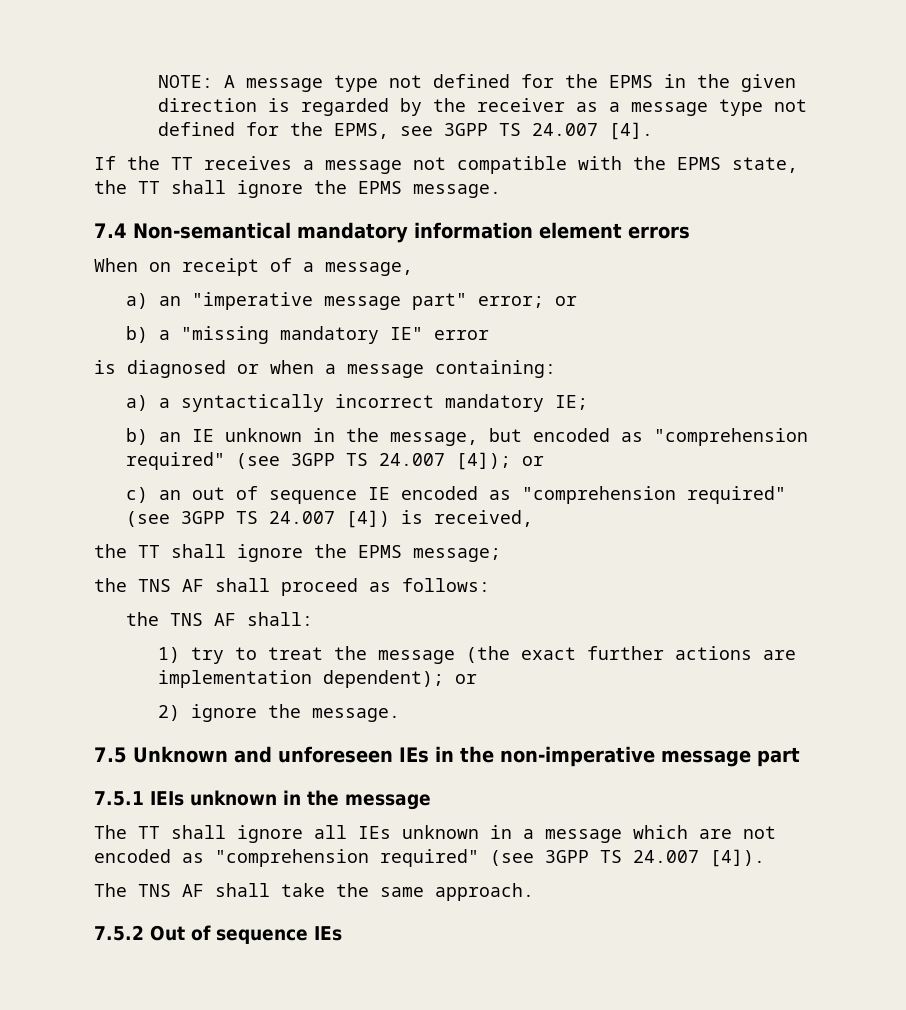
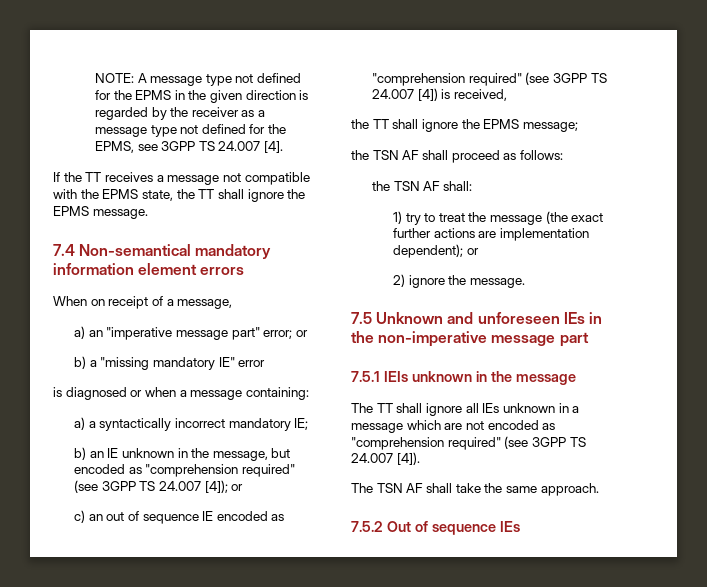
- the TNS AF shall proceed as follows:
+ the TSN AF shall proceed as follows:
- the TNS AF shall:
+ the TSN AF shall:
- The TNS AF shall take the same approach.
+ The TSN AF shall take the same approach.

